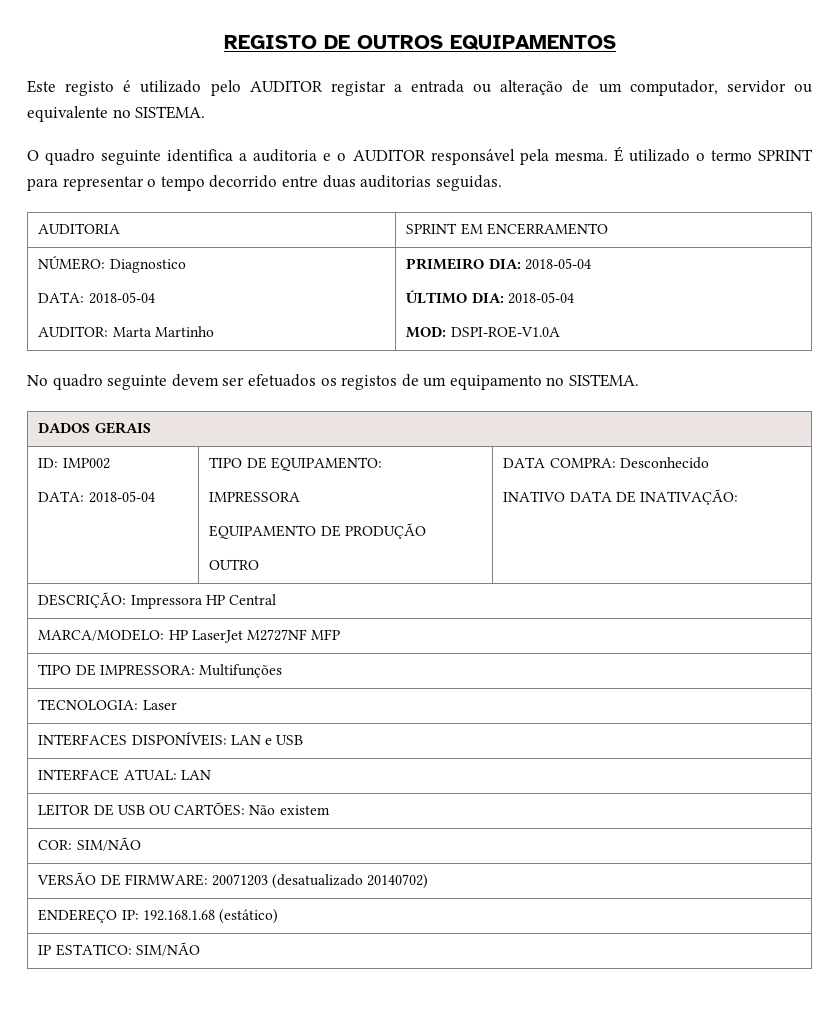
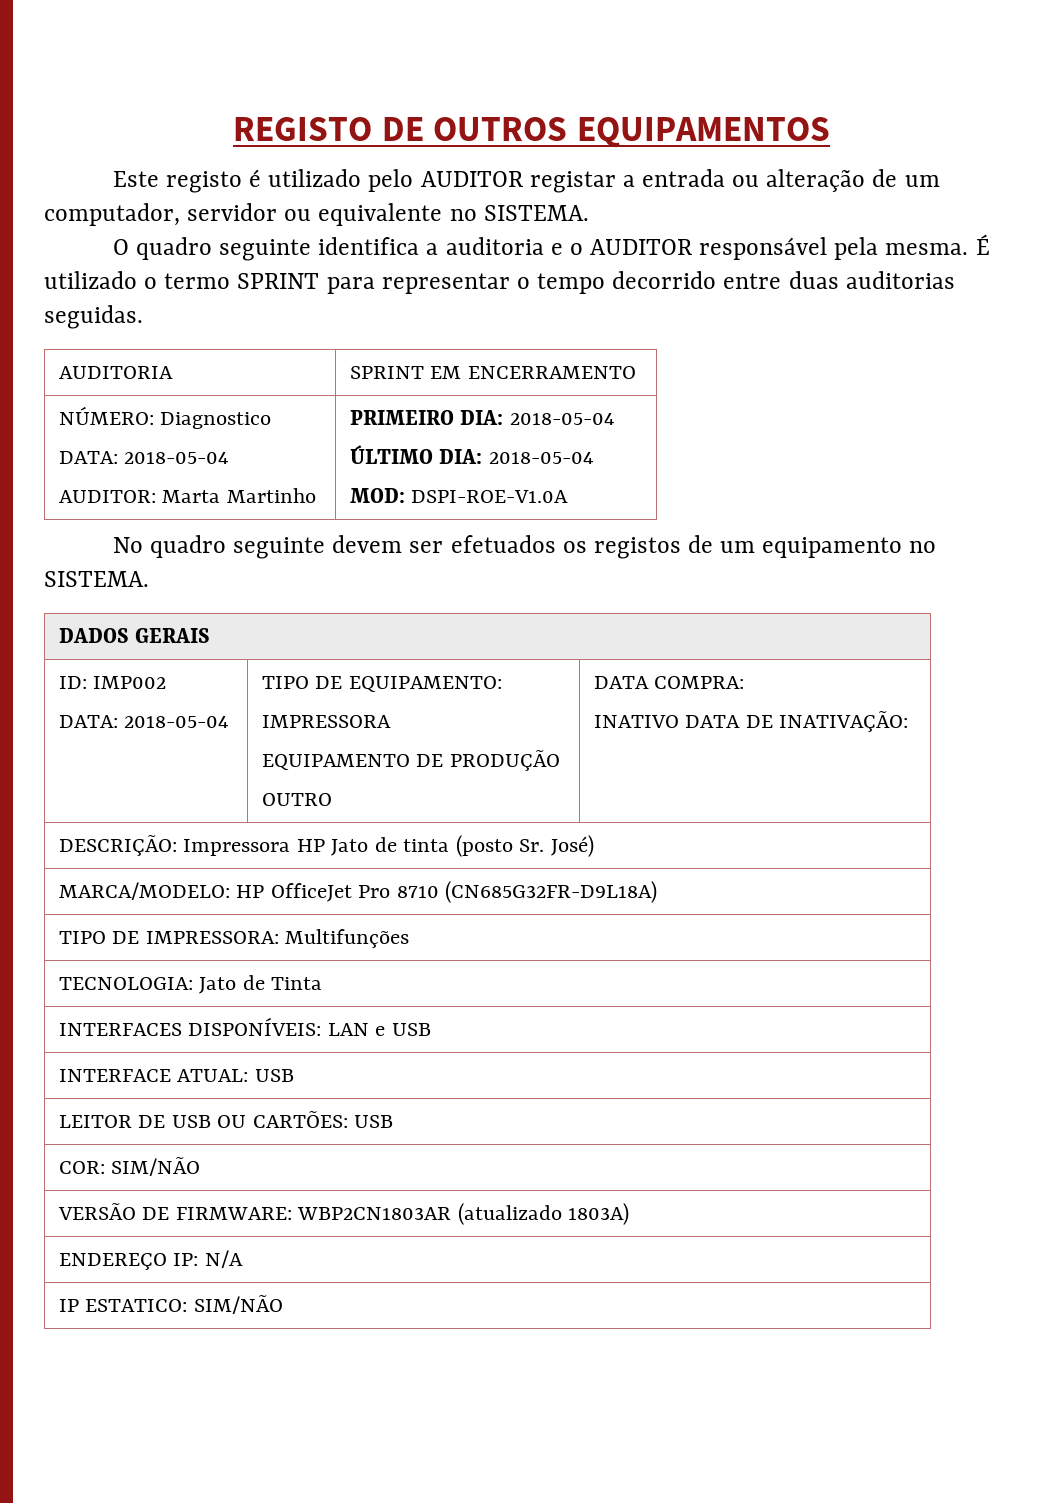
  ID: IMP002
  DATA: 2018-05-04 | TIPO DE EQUIPAMENTO:
  IMPRESSORA
  EQUIPAMENTO DE PRODUÇÃO
- OUTRO | DATA COMPRA: Desconhecido
+ OUTRO | DATA COMPRA:
- DESCRIÇÃO: Impressora HP Central
- MARCA/MODELO: HP LaserJet M2727NF MFP
+ DESCRIÇÃO: Impressora HP Jato de tinta (posto Sr. José)
+ MARCA/MODELO: HP OfficeJet Pro 8710 (CN685G32FR-D9L18A)
- TECNOLOGIA: Laser
+ TECNOLOGIA: Jato de Tinta
- INTERFACE ATUAL: LAN
+ INTERFACE ATUAL: USB
- LEITOR DE USB OU CARTÕES: Não existem
+ LEITOR DE USB OU CARTÕES: USB
- VERSÃO DE FIRMWARE: 20071203 (desatualizado 20140702)
+ VERSÃO DE FIRMWARE: WBP2CN1803AR (atualizado 1803A)
- ENDEREÇO IP: 192.168.1.68 (estático)
+ ENDEREÇO IP: N/A

